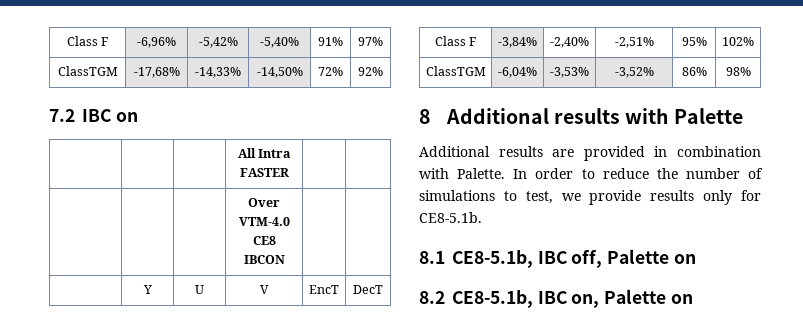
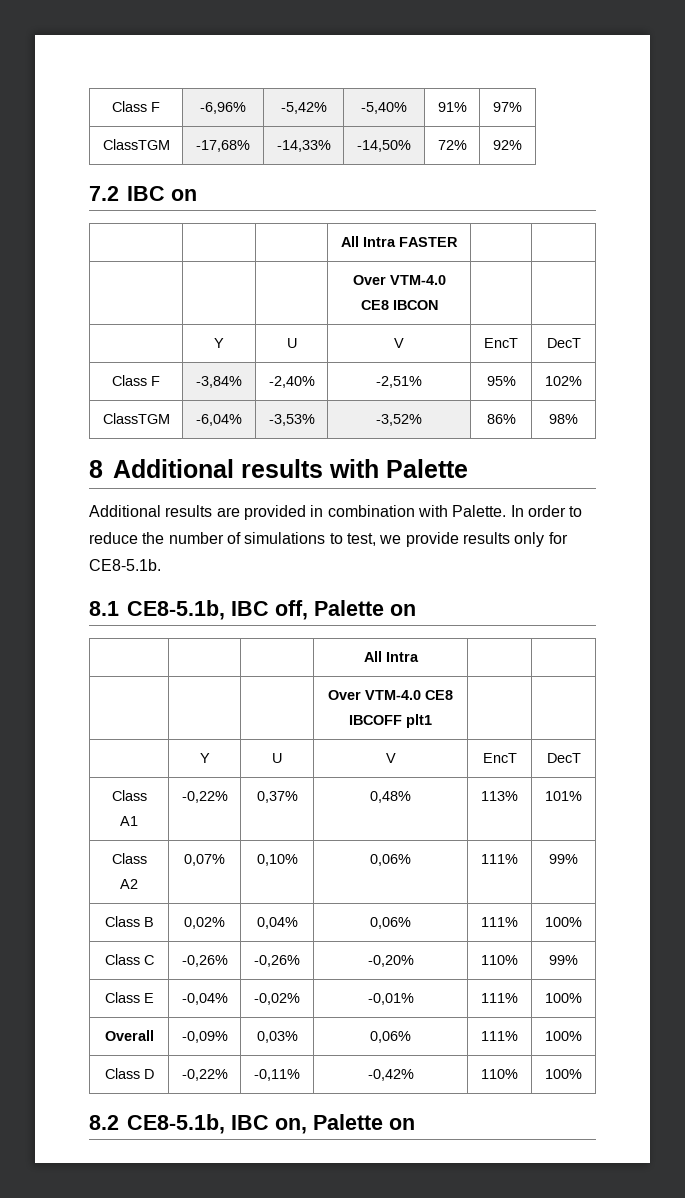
+ | | | All Intra | |
+ | | | Over VTM-4.0 CE8 IBCOFF plt1 | |
+ | Y | U | V | EncT | DecT
+ Class A1 | -0,22% | 0,37% | 0,48% | 113% | 101%
+ Class A2 | 0,07% | 0,10% | 0,06% | 111% | 99%
+ Class B | 0,02% | 0,04% | 0,06% | 111% | 100%
+ Class C | -0,26% | -0,26% | -0,20% | 110% | 99%
+ Class E | -0,04% | -0,02% | -0,01% | 111% | 100%
+ Overall | -0,09% | 0,03% | 0,06% | 111% | 100%
+ Class D | -0,22% | -0,11% | -0,42% | 110% | 100%

